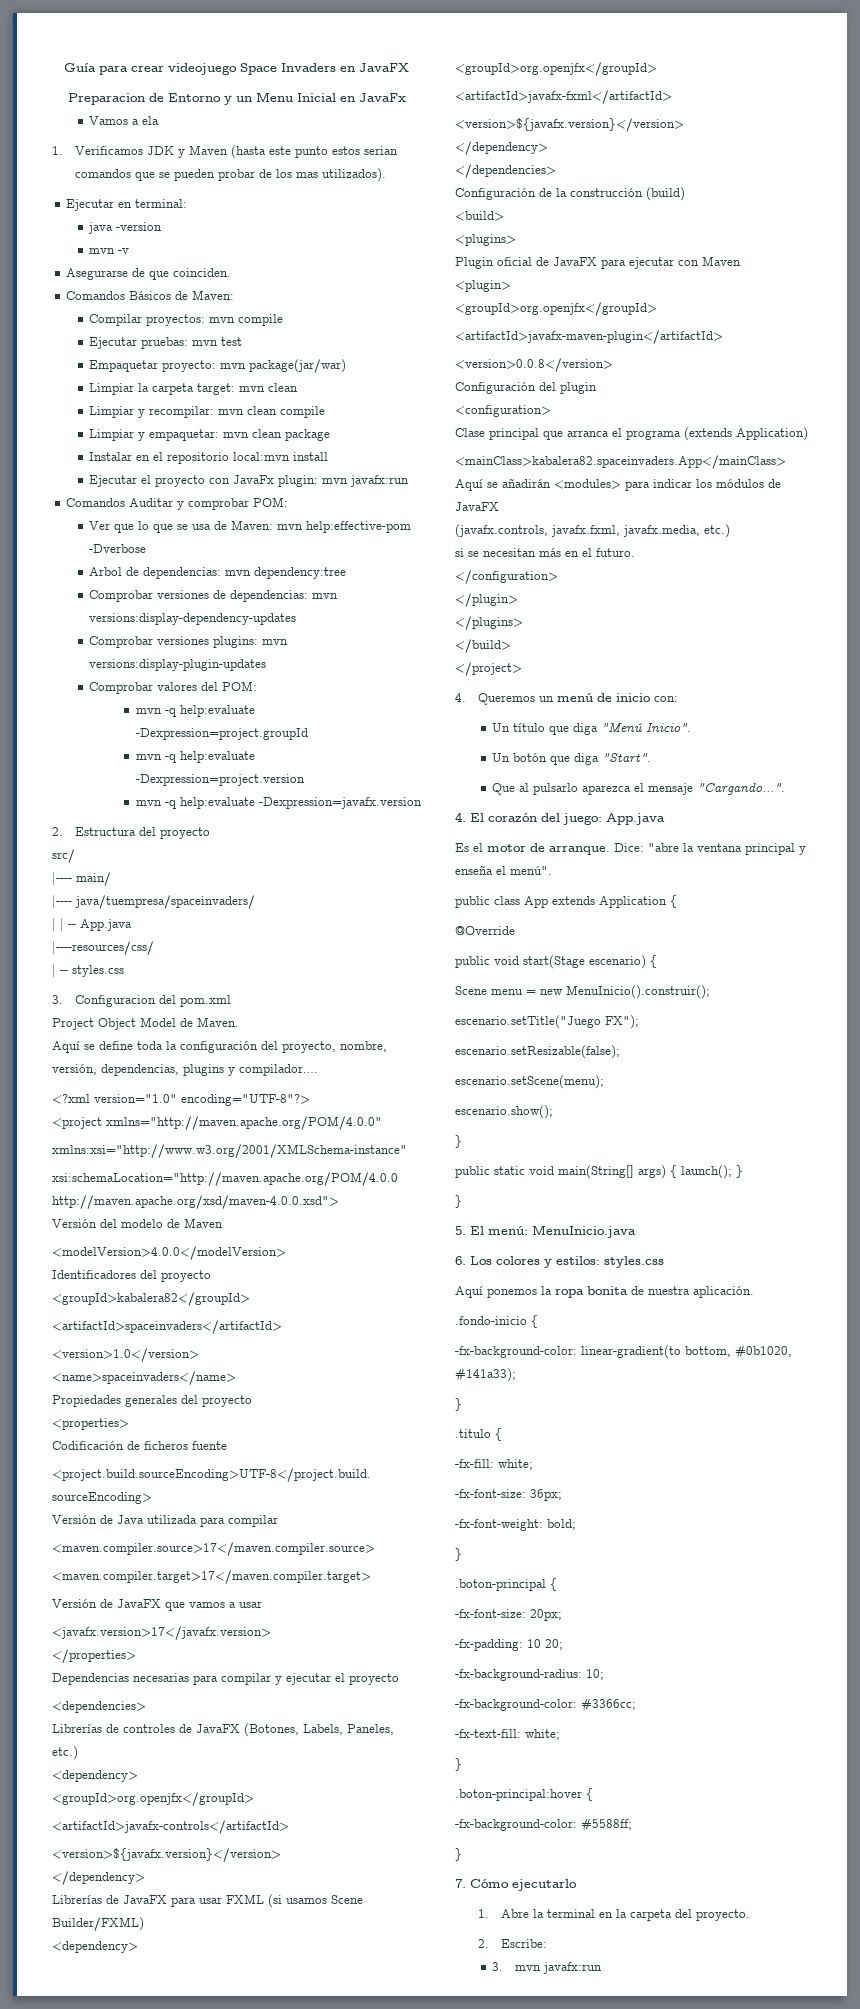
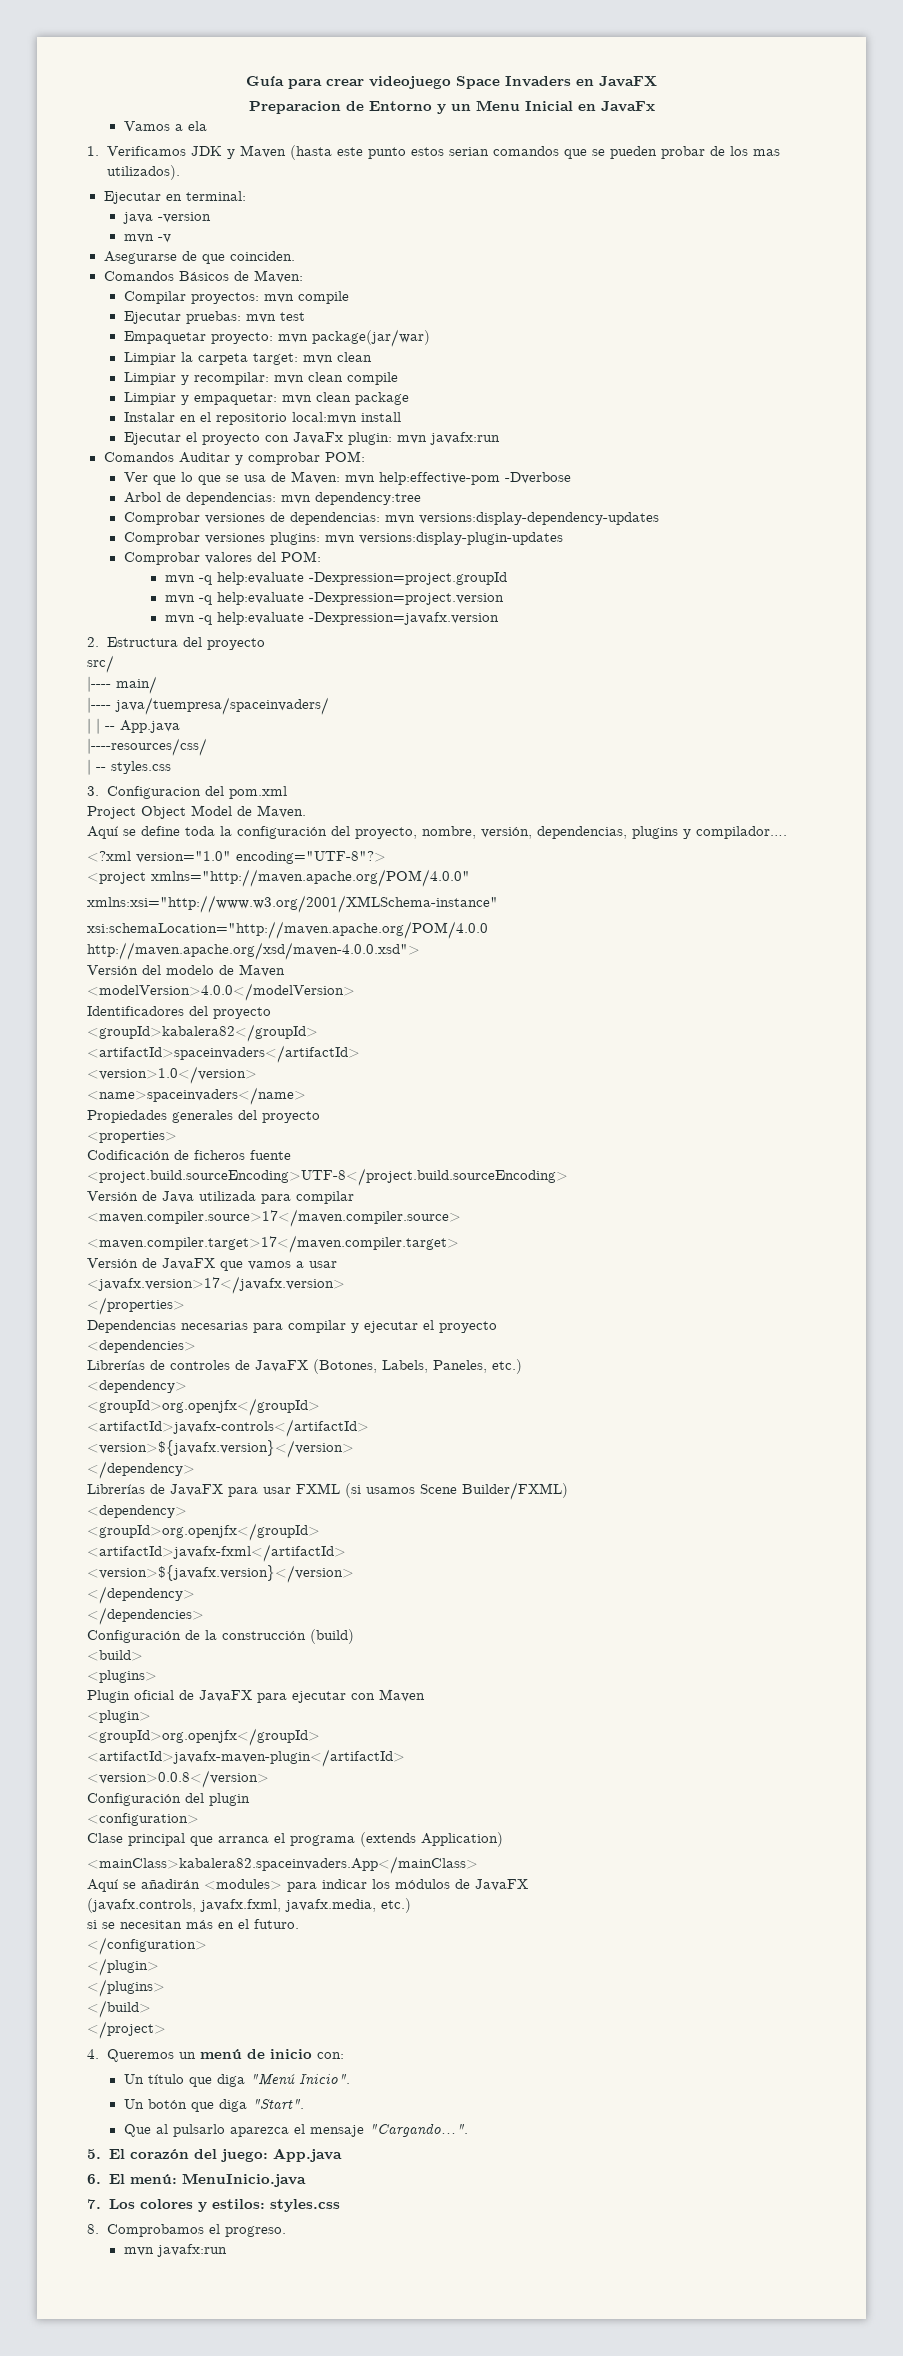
- 4. El corazón del juego: App.java
+ 5. El corazón del juego: App.java
- Es el motor de arranque. Dice: "abre la ventana principal y enseña el menú".
- public class App extends Application {
- @Override
- public void start(Stage escenario) {
- Scene menu = new MenuInicio().construir();
- escenario.setTitle("Juego FX");
- escenario.setResizable(false);
- escenario.setScene(menu);
- escenario.show();
- }
- public static void main(String[] args) { launch(); }
- }
- 5. El menú: MenuInicio.java
+ 6. El menú: MenuInicio.java
- 6. Los colores y estilos: styles.css
+ 7. Los colores y estilos: styles.css
- Aquí ponemos la ropa bonita de nuestra aplicación.
- .fondo-inicio {
- -fx-background-color: linear-gradient(to bottom, #0b1020, #141a33);
- }
- .titulo {
- -fx-fill: white;
- -fx-font-size: 36px;
- -fx-font-weight: bold;
- }
- .boton-principal {
- -fx-font-size: 20px;
- -fx-padding: 10 20;
- -fx-background-radius: 10;
- -fx-background-color: #3366cc;
- -fx-text-fill: white;
- }
- .boton-principal:hover {
- -fx-background-color: #5588ff;
- }
- 7. Cómo ejecutarlo
- 1. Abre la terminal en la carpeta del proyecto.
- 2. Escribe:
- 3. mvn javafx:run
+ 8. Comprobamos el progreso.
+ mvn javafx:run

